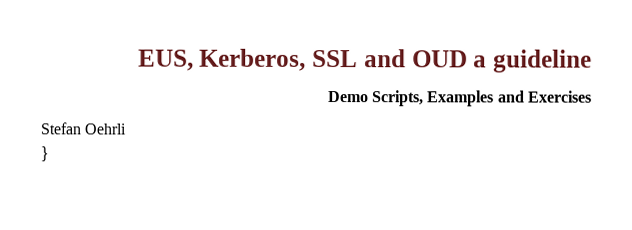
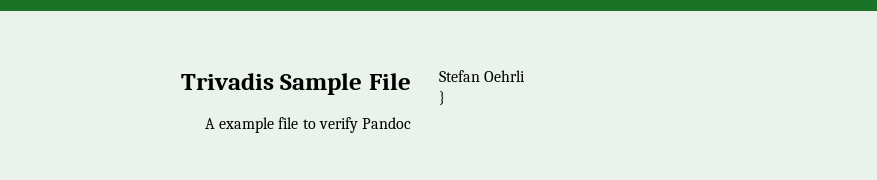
- EUS, Kerberos, SSL and OUD a guideline
- Demo Scripts, Examples and Exercises
+ Trivadis Sample File
+ A example file to verify Pandoc

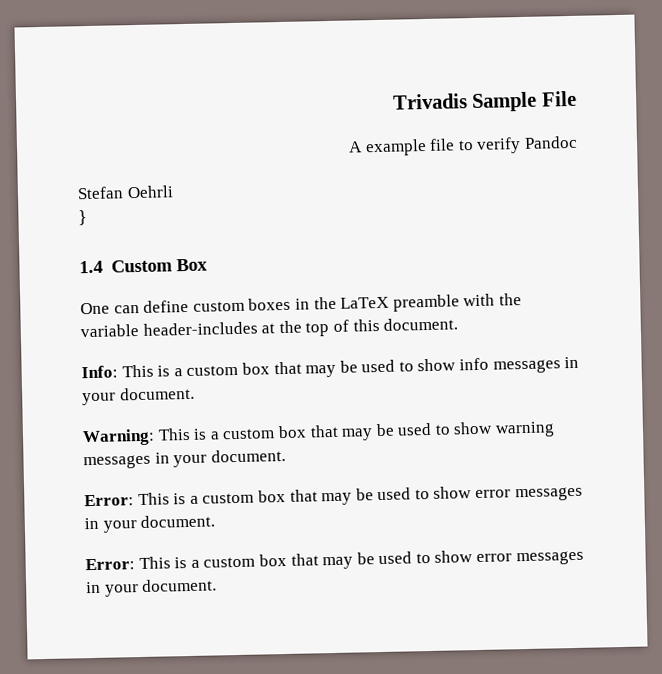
+ 1.4 Custom Box
+ One can define custom boxes in the LaTeX preamble with the variable header-includes at the top of this document.
+ Info: This is a custom box that may be used to show info messages in your document.
+ Warning: This is a custom box that may be used to show warning messages in your document.
+ Error: This is a custom box that may be used to show error messages in your document.
+ Error: This is a custom box that may be used to show error messages in your document.

